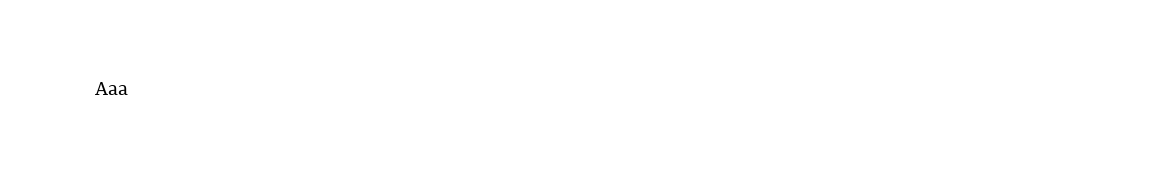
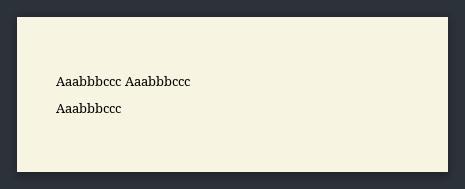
- Aaa
+ Aaabbbccc Aaabbbccc
+ Aaabbbccc

